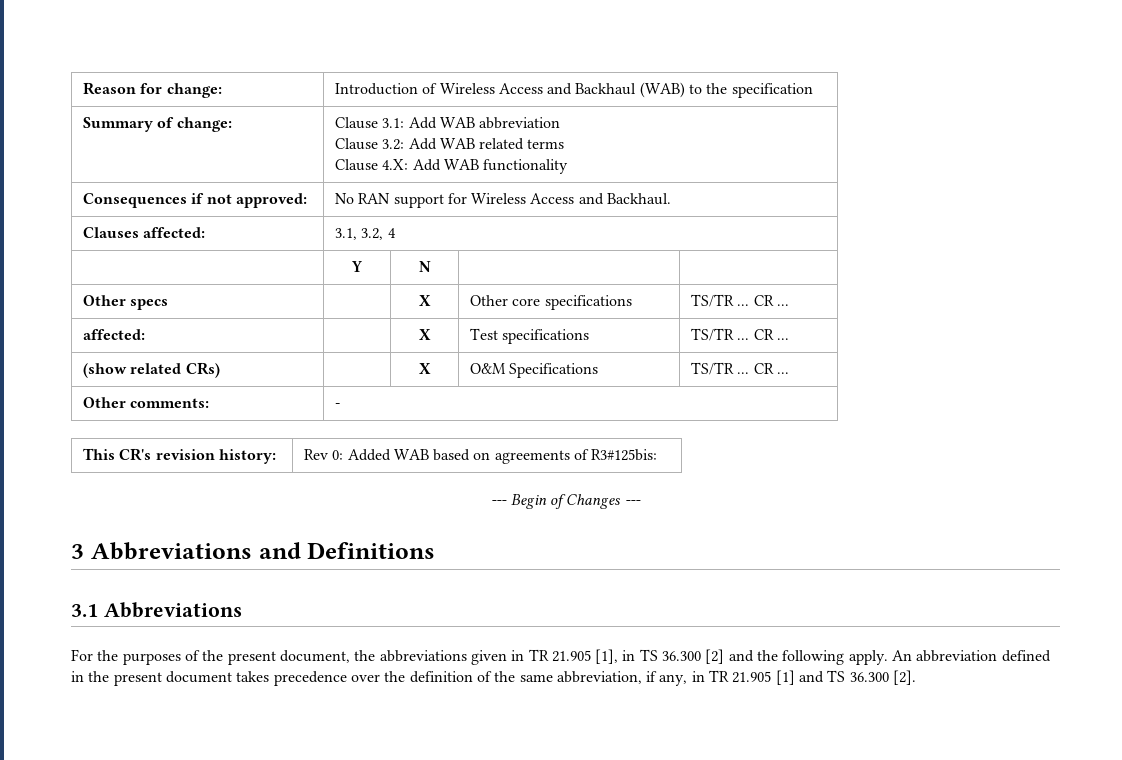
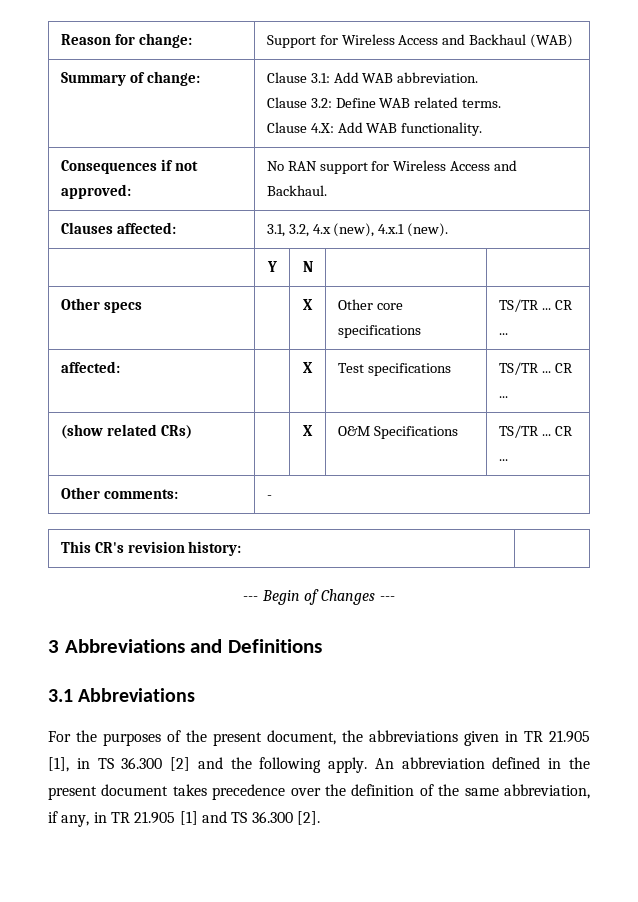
- Reason for change: | Introduction of Wireless Access and Backhaul (WAB) to the specification
+ Reason for change: | Support for Wireless Access and Backhaul (WAB)
- Summary of change: | Clause 3.1: Add WAB abbreviation
- Clause 3.2: Add WAB related terms
- Clause 4.X: Add WAB functionality
+ Summary of change: | Clause 3.1: Add WAB abbreviation.
+ Clause 3.2: Define WAB related terms.
+ Clause 4.X: Add WAB functionality.
- Clauses affected: | 3.1, 3.2, 4
+ Clauses affected: | 3.1, 3.2, 4.x (new), 4.x.1 (new).
- This CR's revision history: | Rev 0: Added WAB based on agreements of R3#125bis:
+ This CR's revision history: |

